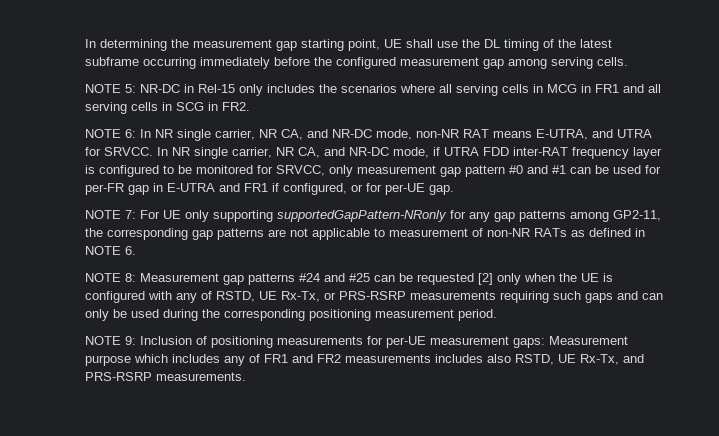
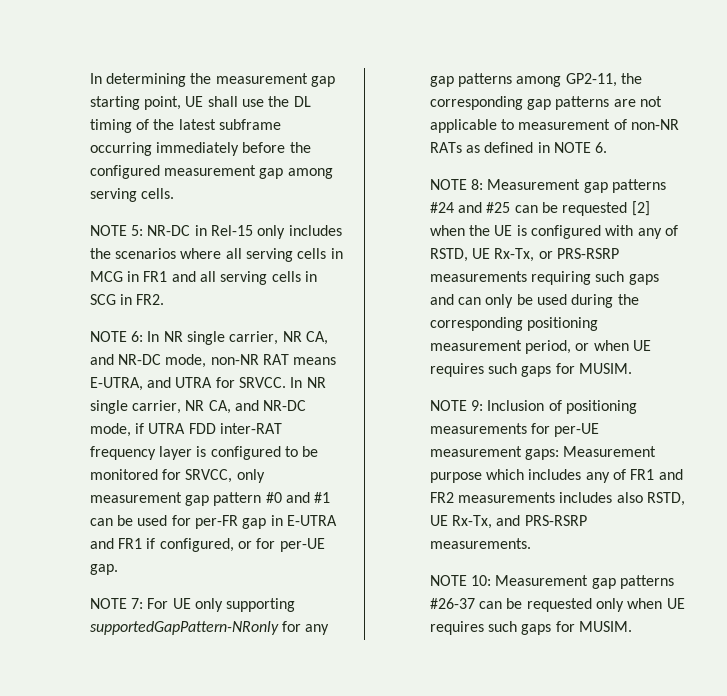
- NOTE 8: Measurement gap patterns #24 and #25 can be requested [2] only when the UE is configured with any of RSTD, UE Rx-Tx, or PRS-RSRP measurements requiring such gaps and can only be used during the corresponding positioning measurement period.
+ NOTE 8: Measurement gap patterns #24 and #25 can be requested [2] when the UE is configured with any of RSTD, UE Rx-Tx, or PRS-RSRP measurements requiring such gaps and can only be used during the corresponding positioning measurement period, or when UE requires such gaps for MUSIM.
+ NOTE 10: Measurement gap patterns #26-37 can be requested only when UE requires such gaps for MUSIM.

